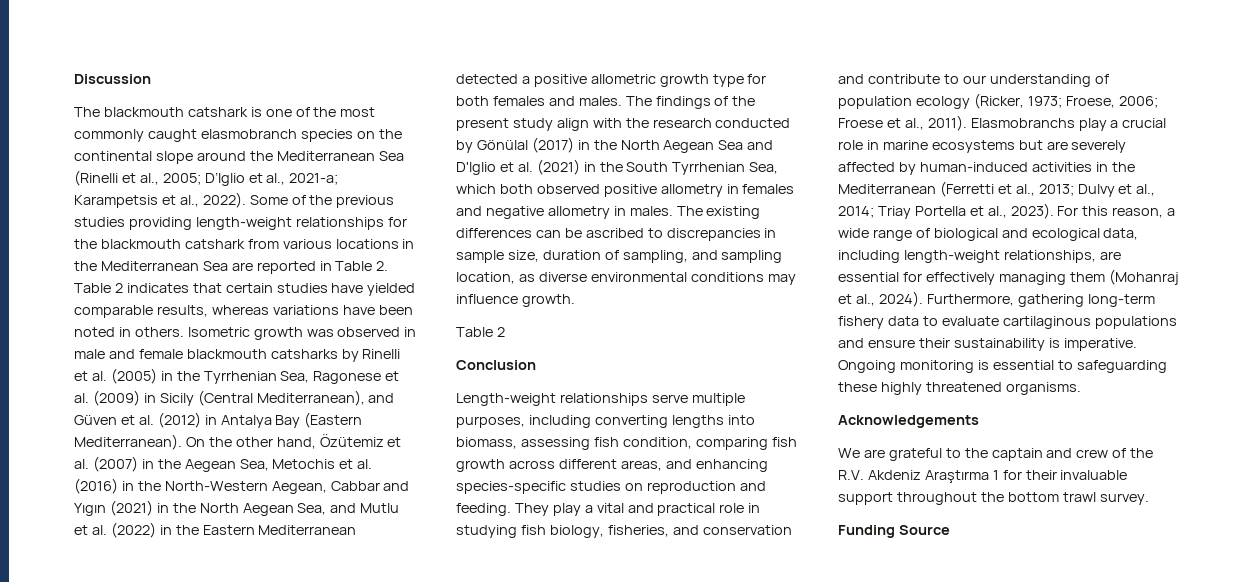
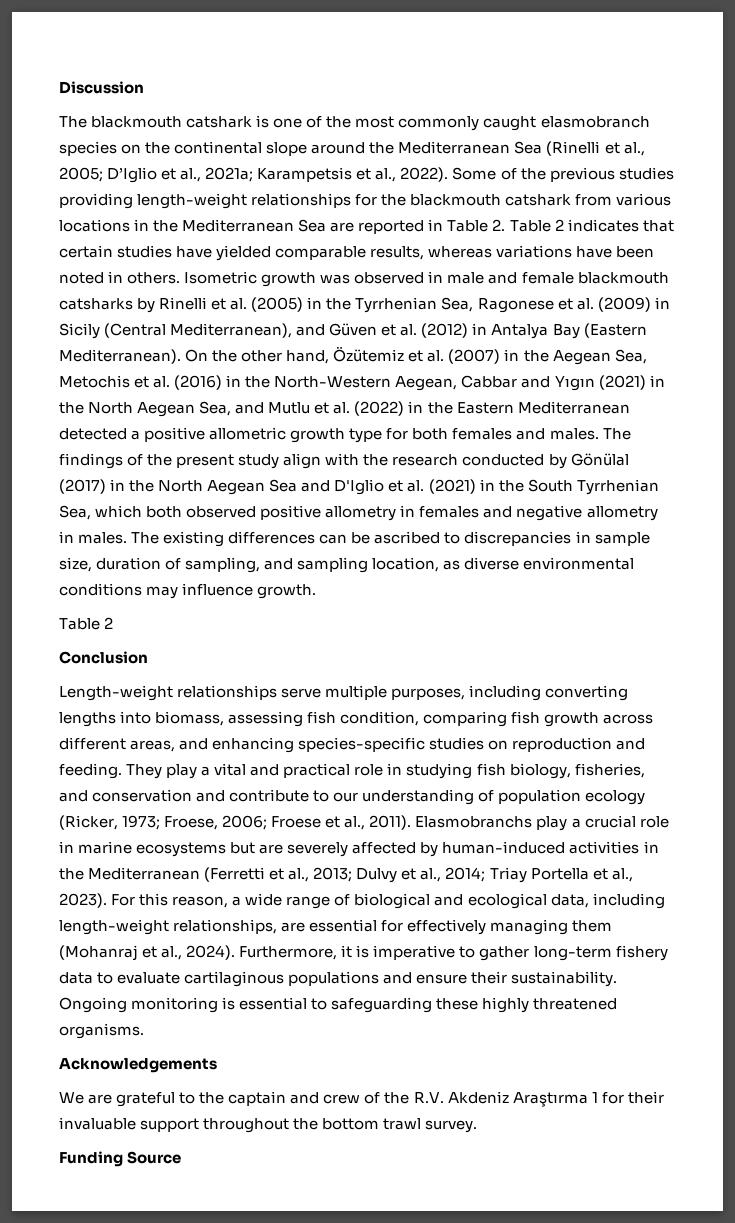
- The blackmouth catshark is one of the most commonly caught elasmobranch species on the continental slope around the Mediterranean Sea (Rinelli et al., 2005; D’Iglio et al., 2021-a; Karampetsis et al., 2022).
+ The blackmouth catshark is one of the most commonly caught elasmobranch species on the continental slope around the Mediterranean Sea (Rinelli et al., 2005; D’Iglio et al., 2021a; Karampetsis et al., 2022).
- Furthermore, gathering long-term fishery data to evaluate cartilaginous populations and ensure their sustainability is imperative.
+ Furthermore, it is imperative to gather long-term fishery data to evaluate cartilaginous populations and ensure their sustainability.

